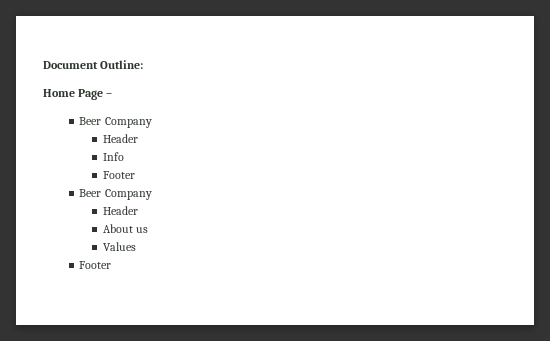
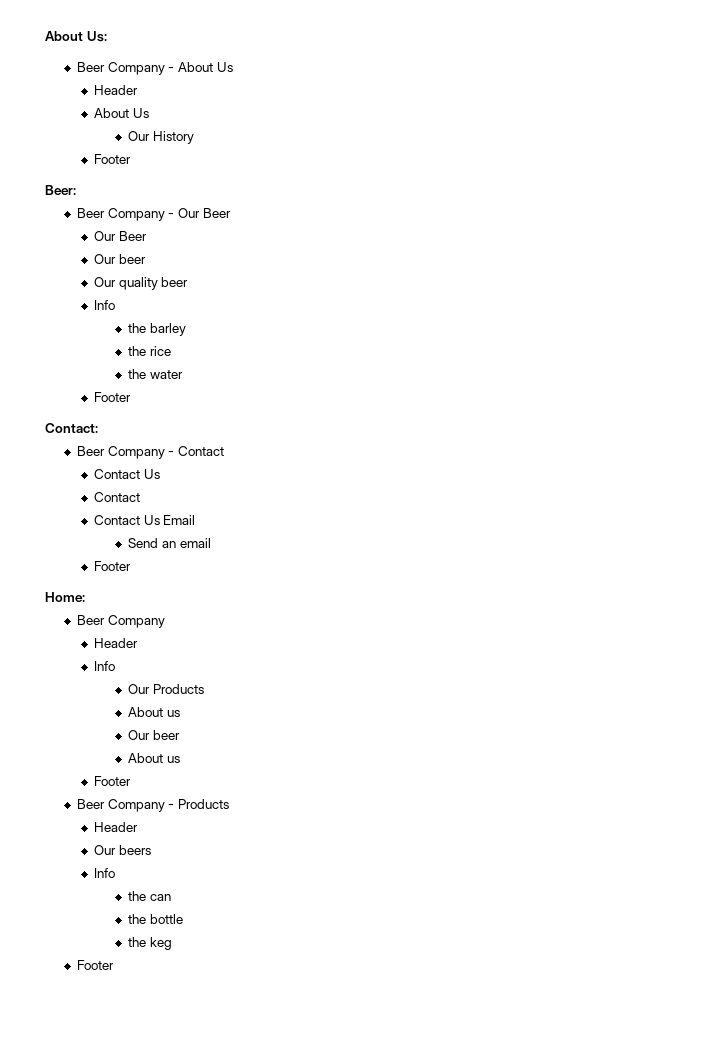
- Document Outline:
- Home Page –
+ About Us:
+ Beer Company - About Us
+ Header
+ About Us
+ Our History
+ Footer
+ Beer:
+ Beer Company - Our Beer
+ Our Beer
+ Our beer
+ Our quality beer
+ Info
+ the barley
+ the rice
+ the water
+ Footer
+ Contact:
+ Beer Company - Contact
+ Contact Us
+ Contact
+ Contact Us Email
+ Send an email
+ Footer
+ Home:
  Beer Company
  Header
  Info
+ Our Products
+ About us
+ Our beer
+ About us
  Footer
- Beer Company
+ Beer Company - Products
  Header
- About us
- Values
+ Our beers
+ Info
+ the can
+ the bottle
+ the keg

